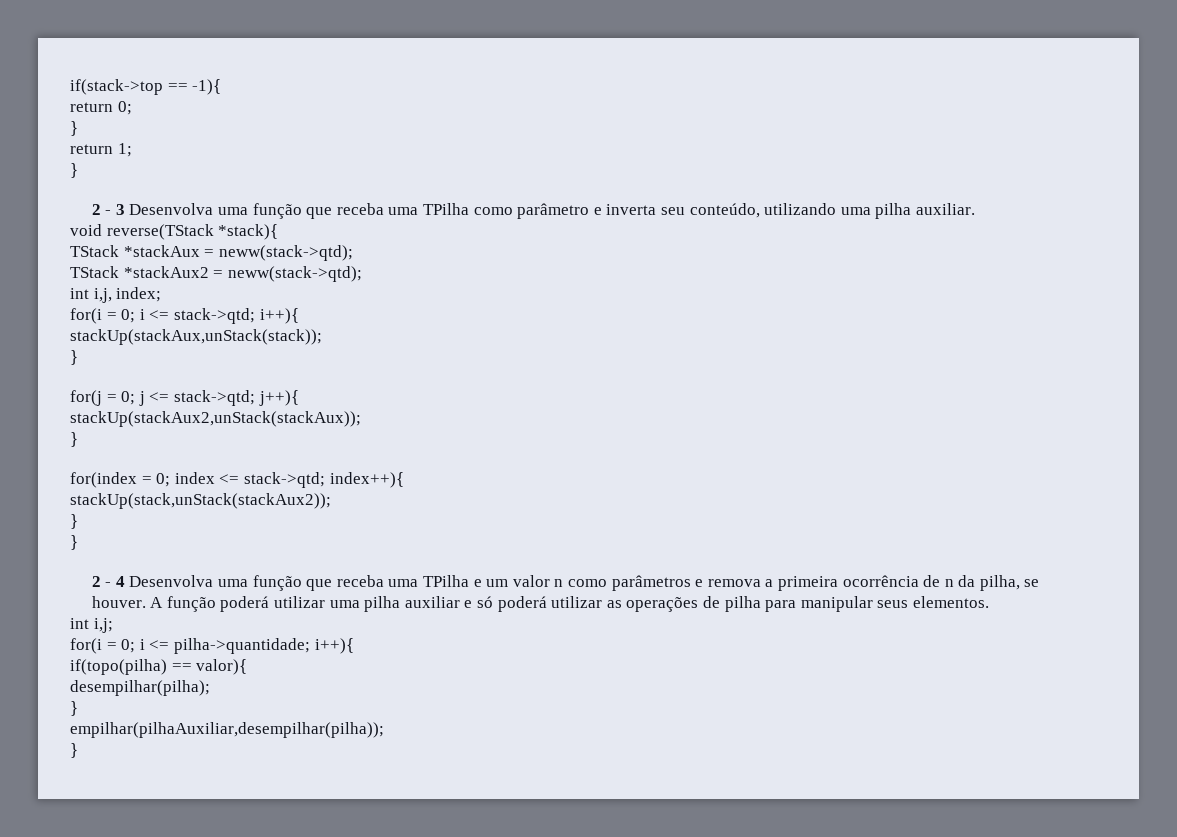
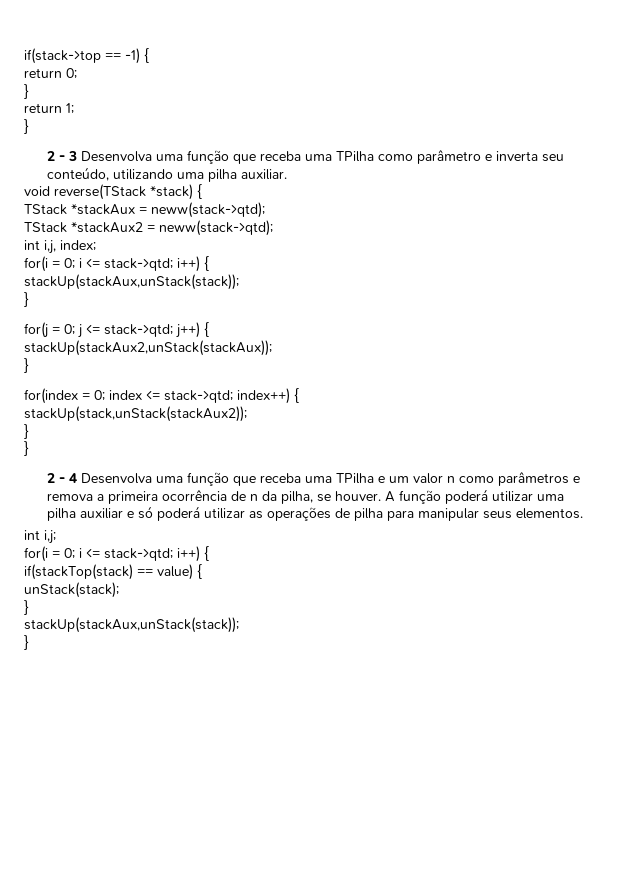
- if(stack->top == -1){
+ if(stack->top == -1) {
- void reverse(TStack *stack){
+ void reverse(TStack *stack) {
  int i,j, index;
- for(i = 0; i <= stack->qtd; i++){
+ for(i = 0; i <= stack->qtd; i++) {
- for(j = 0; j <= stack->qtd; j++){
+ for(j = 0; j <= stack->qtd; j++) {
- for(index = 0; index <= stack->qtd; index++){
+ for(index = 0; index <= stack->qtd; index++) {
  int i,j;
- for(i = 0; i <= pilha->quantidade; i++){
- if(topo(pilha) == valor){
- desempilhar(pilha);
+ for(i = 0; i <= stack->qtd; i++) {
+ if(stackTop(stack) == value) {
+ unStack(stack);
  }
- empilhar(pilhaAuxiliar,desempilhar(pilha));
+ stackUp(stackAux,unStack(stack));

